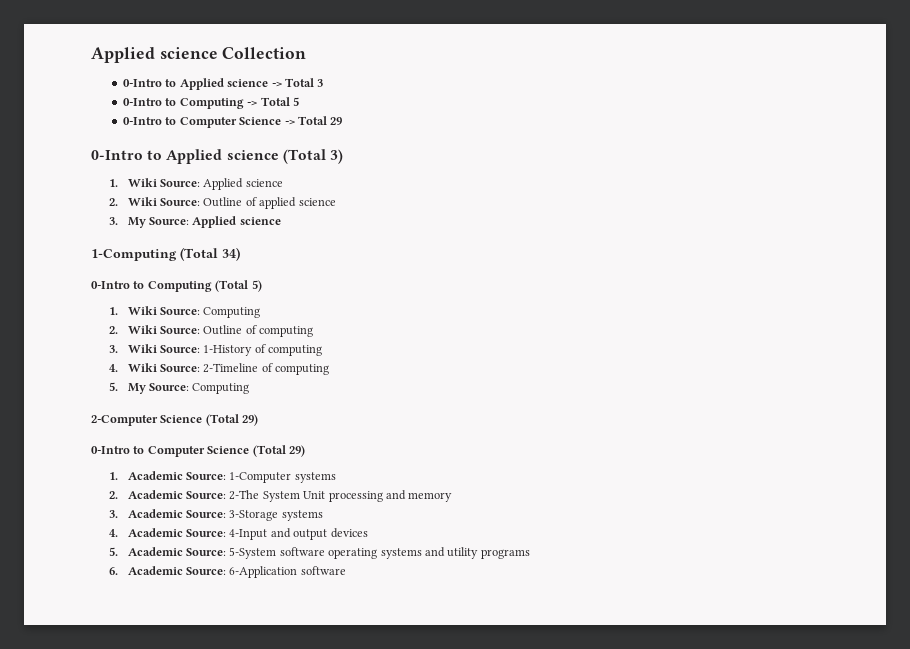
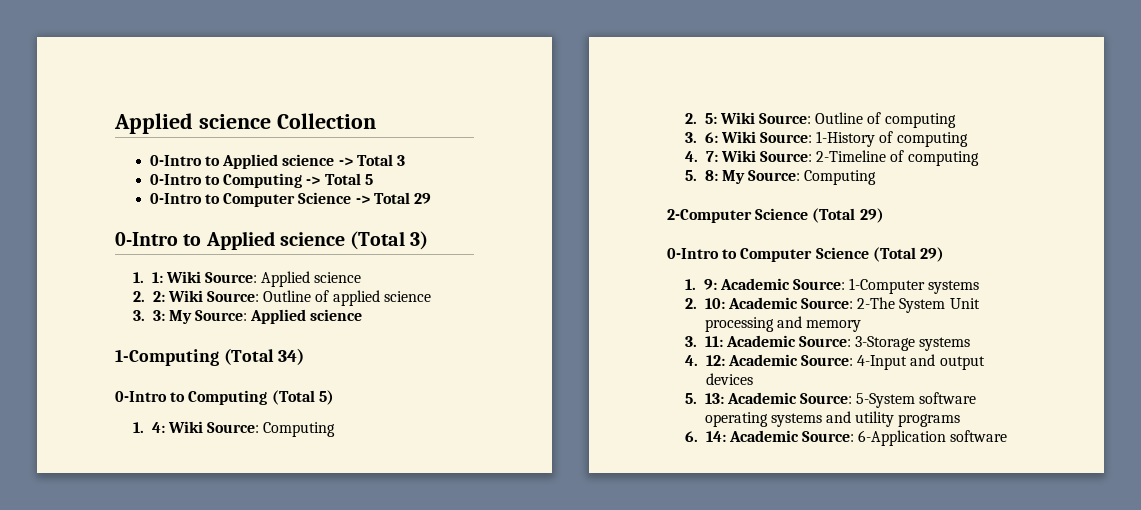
- 1. Wiki Source: Applied science
+ 1. 1: Wiki Source: Applied science
- 2. Wiki Source: Outline of applied science
+ 2. 2: Wiki Source: Outline of applied science
- 3. My Source: Applied science
+ 3. 3: My Source: Applied science
- 1. Wiki Source: Computing
+ 1. 4: Wiki Source: Computing
- 2. Wiki Source: Outline of computing
+ 2. 5: Wiki Source: Outline of computing
- 3. Wiki Source: 1-History of computing
+ 3. 6: Wiki Source: 1-History of computing
- 4. Wiki Source: 2-Timeline of computing
+ 4. 7: Wiki Source: 2-Timeline of computing
- 5. My Source: Computing
+ 5. 8: My Source: Computing
- 1. Academic Source: 1-Computer systems
+ 1. 9: Academic Source: 1-Computer systems
- 2. Academic Source: 2-The System Unit processing and memory
+ 2. 10: Academic Source: 2-The System Unit processing and memory
- 3. Academic Source: 3-Storage systems
+ 3. 11: Academic Source: 3-Storage systems
- 4. Academic Source: 4-Input and output devices
+ 4. 12: Academic Source: 4-Input and output devices
- 5. Academic Source: 5-System software operating systems and utility programs
+ 5. 13: Academic Source: 5-System software operating systems and utility programs
- 6. Academic Source: 6-Application software
+ 6. 14: Academic Source: 6-Application software

